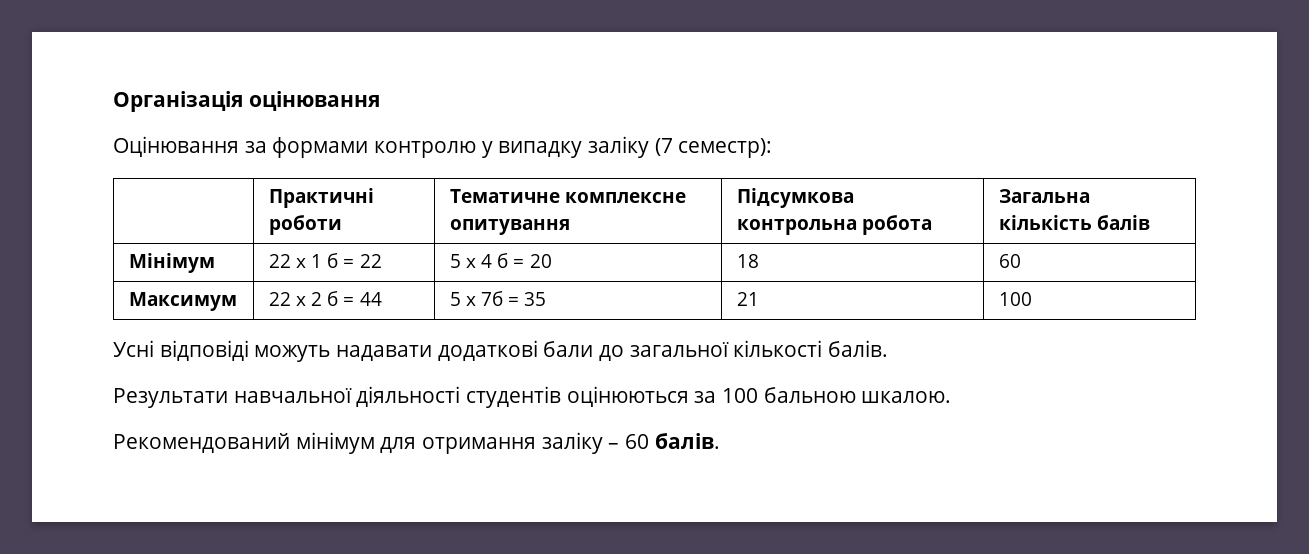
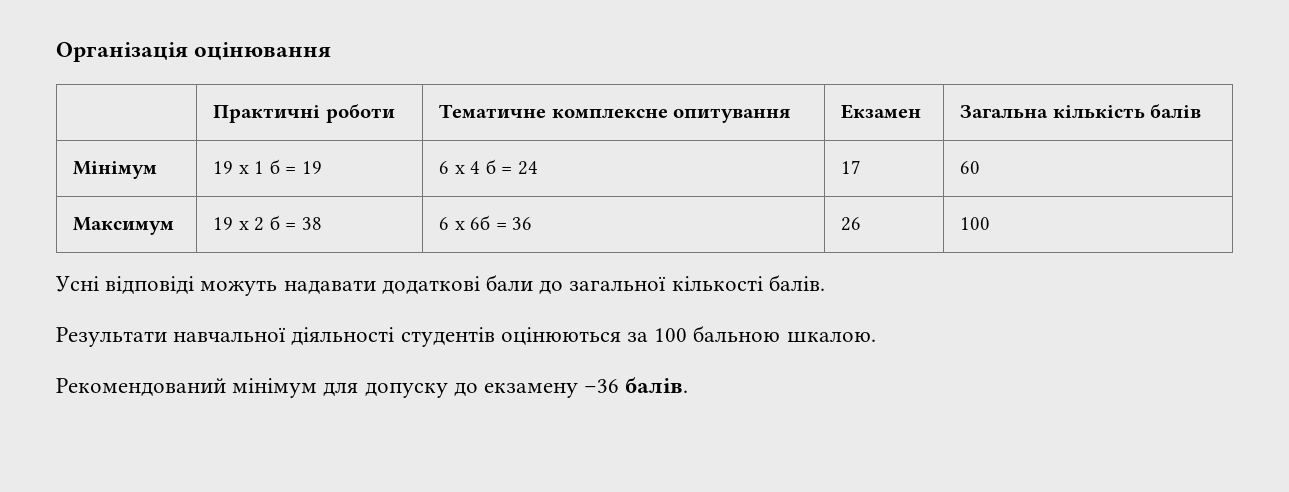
- Оцінювання за формами контролю у випадку заліку (7 семестр):
- | Практичні роботи | Тематичне комплексне опитування | Підсумкова контрольна робота | Загальна кількість балів
+ | Практичні роботи | Тематичне комплексне опитування | Екзамен | Загальна кількість балів
- Мінімум | 22 х 1 б = 22 | 5 х 4 б = 20 | 18 | 60
+ Мінімум | 19 х 1 б = 19 | 6 х 4 б = 24 | 17 | 60
- Максимум | 22 х 2 б = 44 | 5 х 7б = 35 | 21 | 100
+ Максимум | 19 х 2 б = 38 | 6 х 6б = 36 | 26 | 100
- Рекомендований мінімум для отримання заліку – 60 балів.
+ Рекомендований мінімум для допуску до екзамену –36 балів.

